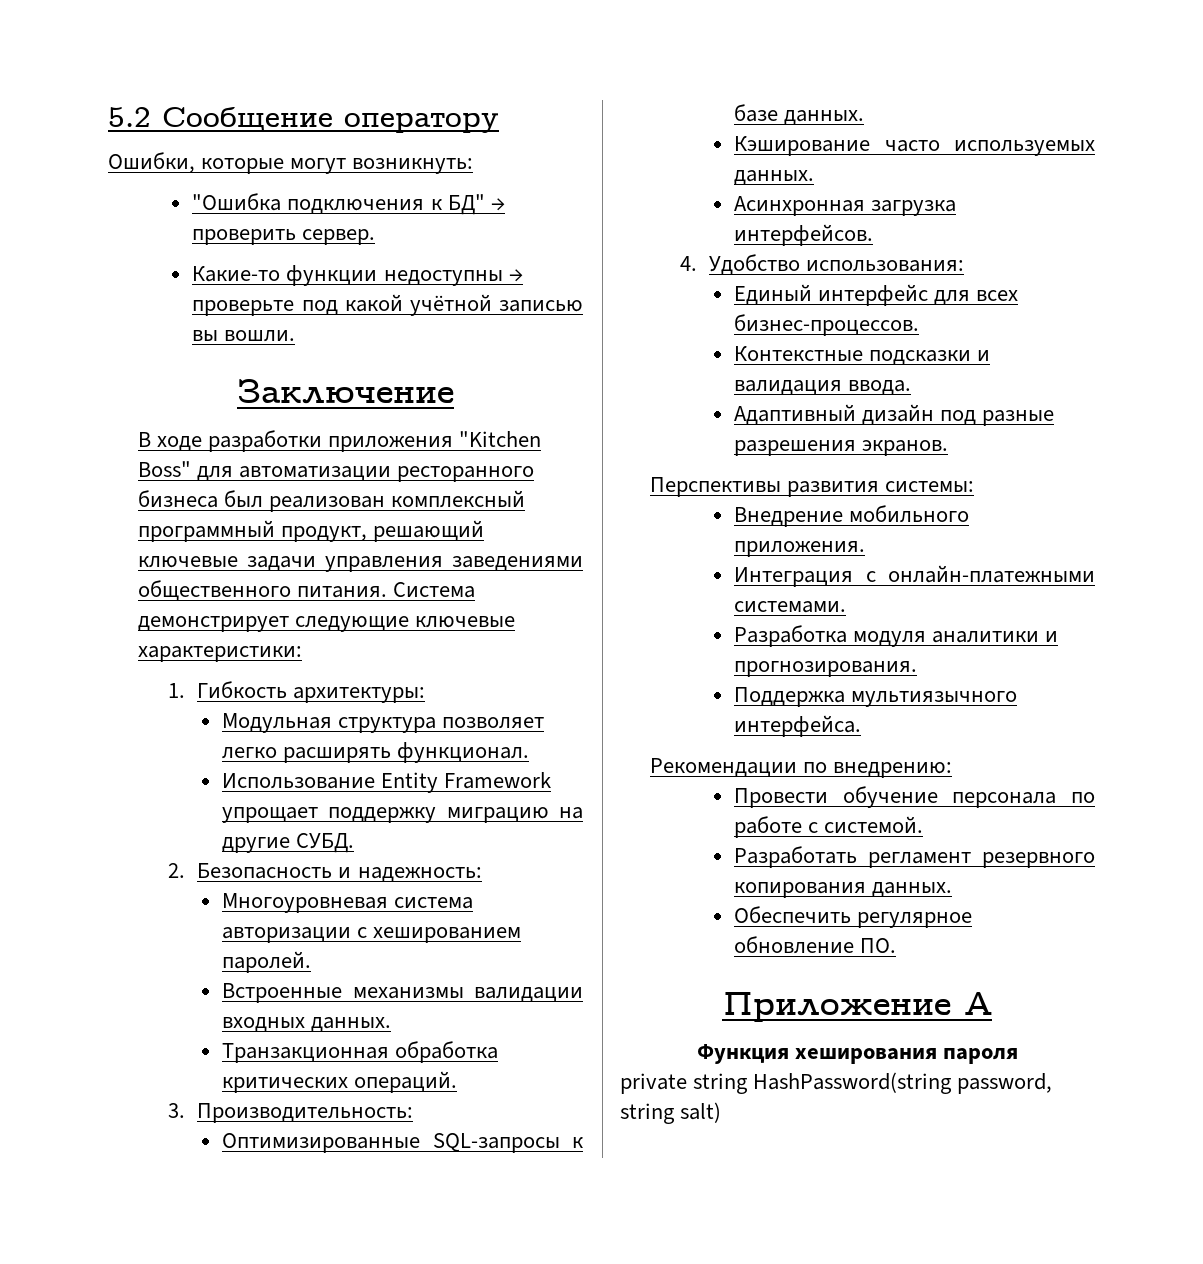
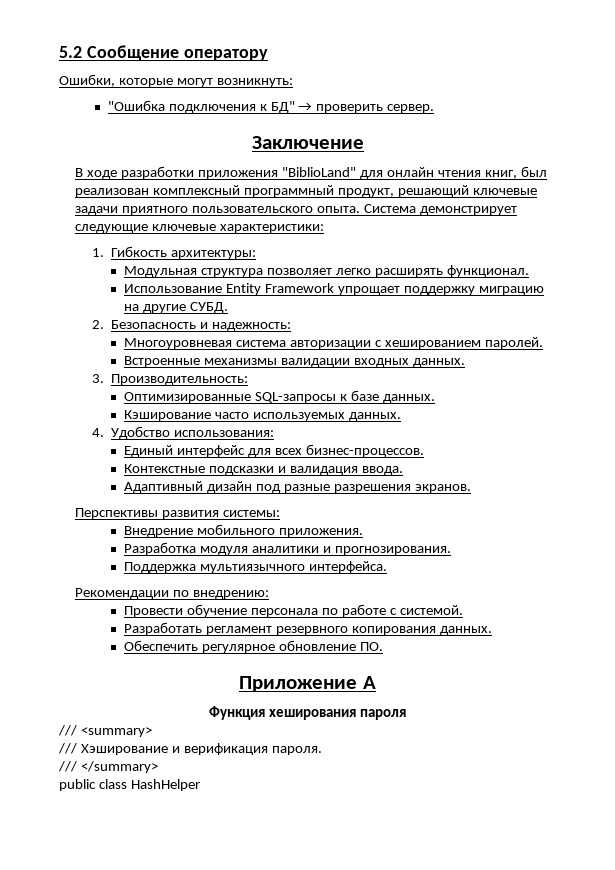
- Какие-то функции недоступны → проверьте под какой учётной записью вы вошли.
- В ходе разработки приложения "Kitchen Boss" для автоматизации ресторанного бизнеса был реализован комплексный программный продукт, решающий ключевые задачи управления заведениями общественного питания.
+ В ходе разработки приложения "BiblioLand" для онлайн чтения книг, был реализован комплексный программный продукт, решающий ключевые задачи приятного пользовательского опыта.
- Транзакционная обработка критических операций.
- Асинхронная загрузка интерфейсов.
- Интеграция с онлайн-платежными системами.
- private string HashPassword(string password, string salt)
+ /// <summary>
+ /// Хэширование и верификация пароля.
+ /// </summary>
+ public class HashHelper

